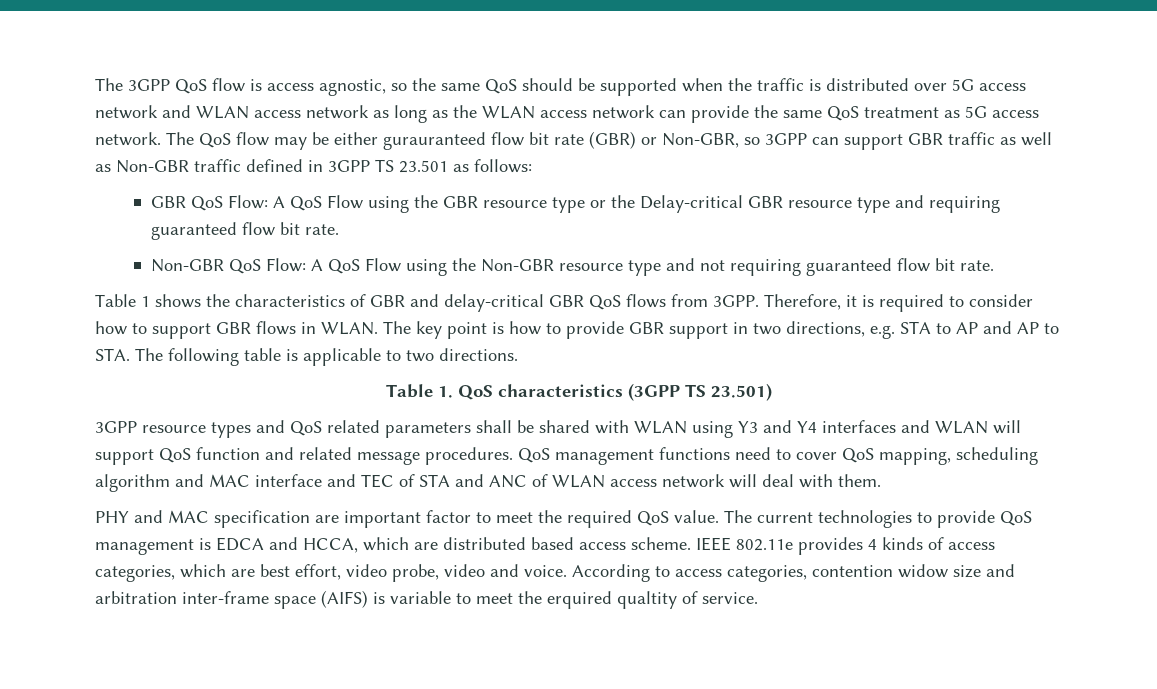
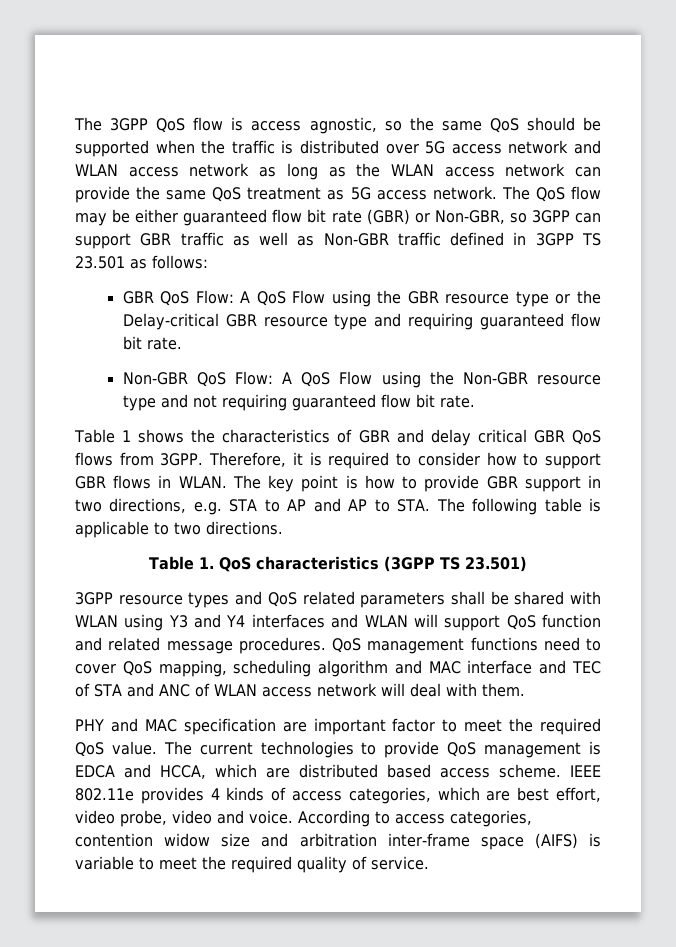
- The QoS flow may be either gurauranteed flow bit rate (GBR) or Non-GBR, so 3GPP can support GBR traffic as well as Non-GBR traffic defined in 3GPP TS 23.501 as follows:
+ The QoS flow may be either guaranteed flow bit rate (GBR) or Non-GBR, so 3GPP can support GBR traffic as well as Non-GBR traffic defined in 3GPP TS 23.501 as follows:
- Table 1 shows the characteristics of GBR and delay-critical GBR QoS flows from 3GPP.
+ Table 1 shows the characteristics of GBR and delay critical GBR QoS flows from 3GPP.
- According to access categories, contention widow size and arbitration inter-frame space (AIFS) is variable to meet the erquired qualtity of service.
+ According to access categories, contention widow size and arbitration inter-frame space (AIFS) is variable to meet the required quality of service.

